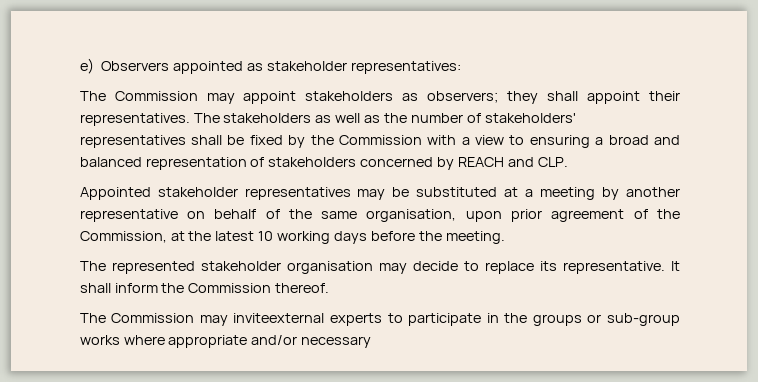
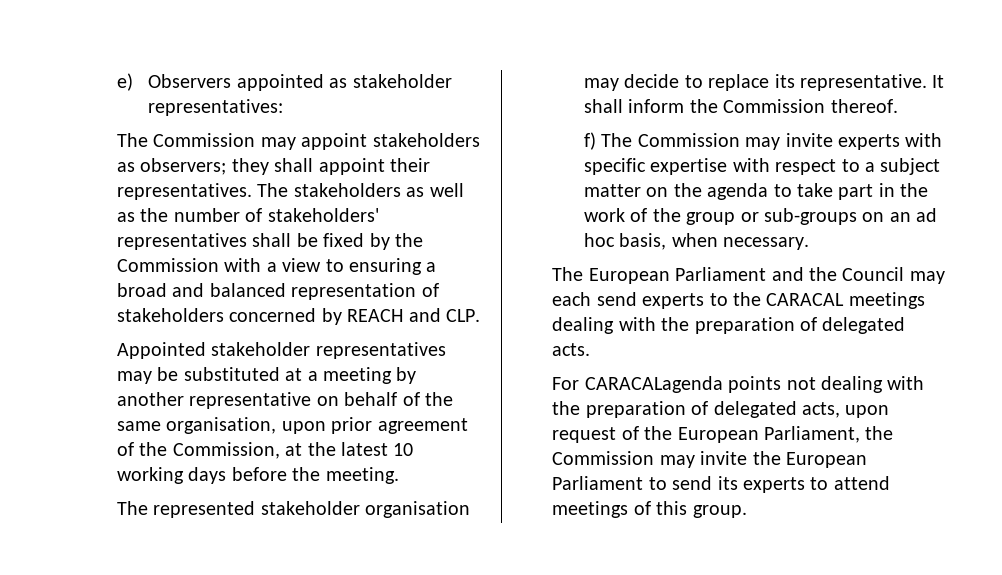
- The Commission may inviteexternal experts to participate in the groups or sub-group works where appropriate and/or necessary
+ f) The Commission may invite experts with specific expertise with respect to a subject matter on the agenda to take part in the work of the group or sub-groups on an ad hoc basis, when necessary.
+ The European Parliament and the Council may each send experts to the CARACAL meetings dealing with the preparation of delegated acts.
+ For CARACALagenda points not dealing with the preparation of delegated acts, upon request of the European Parliament, the Commission may invite the European Parliament to send its experts to attend meetings of this group.

